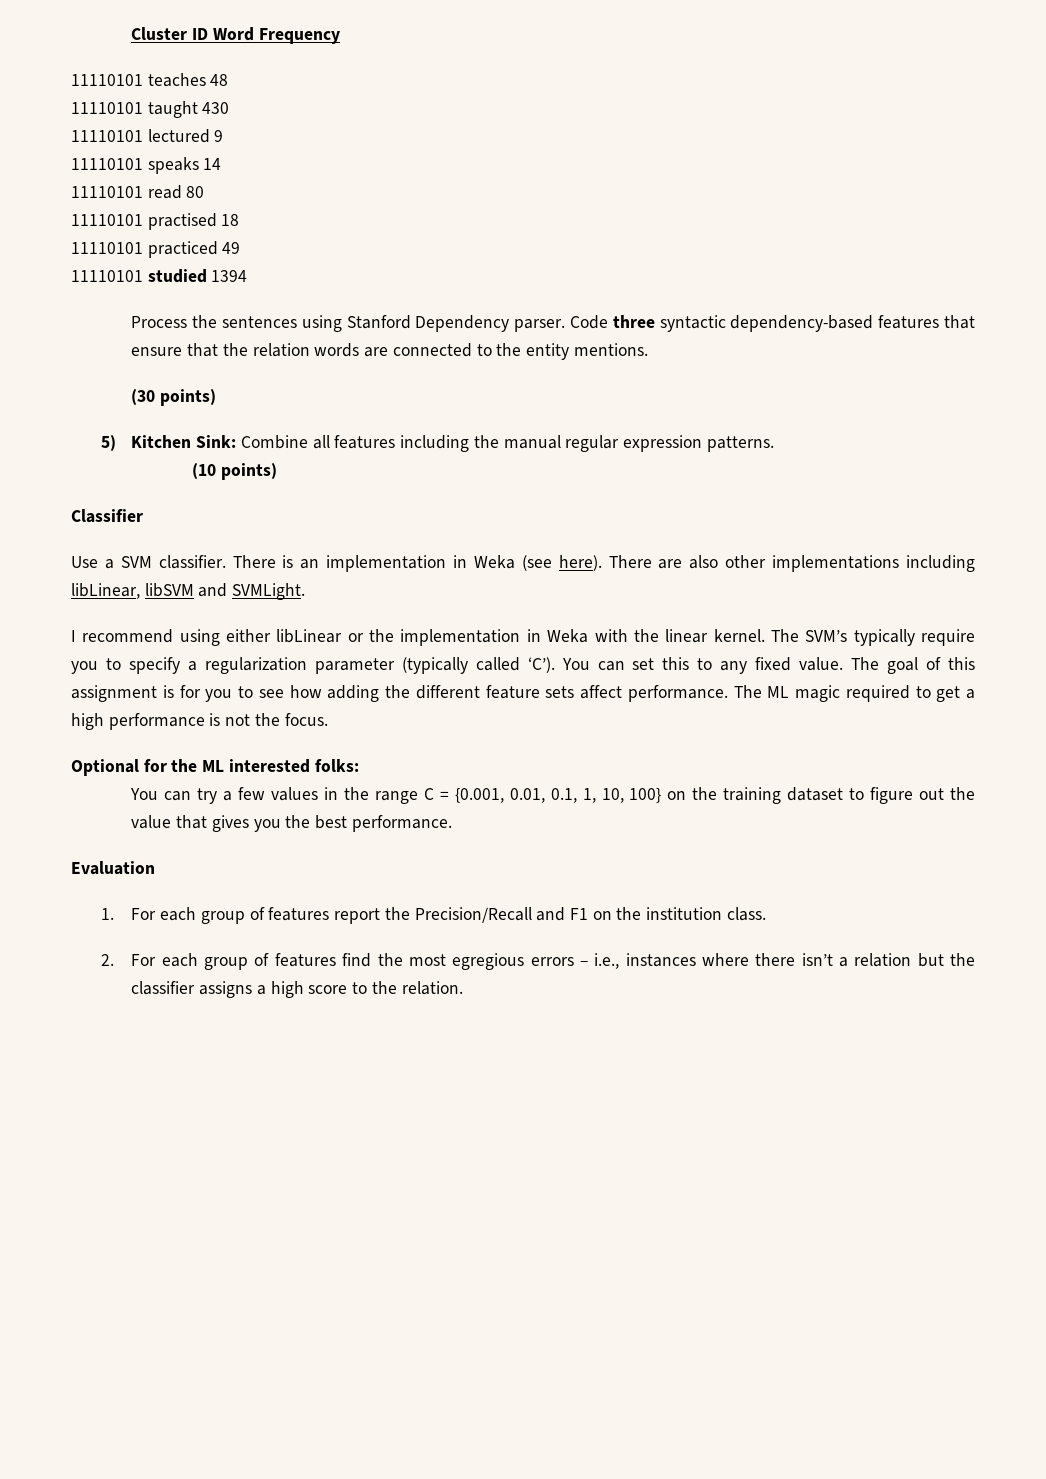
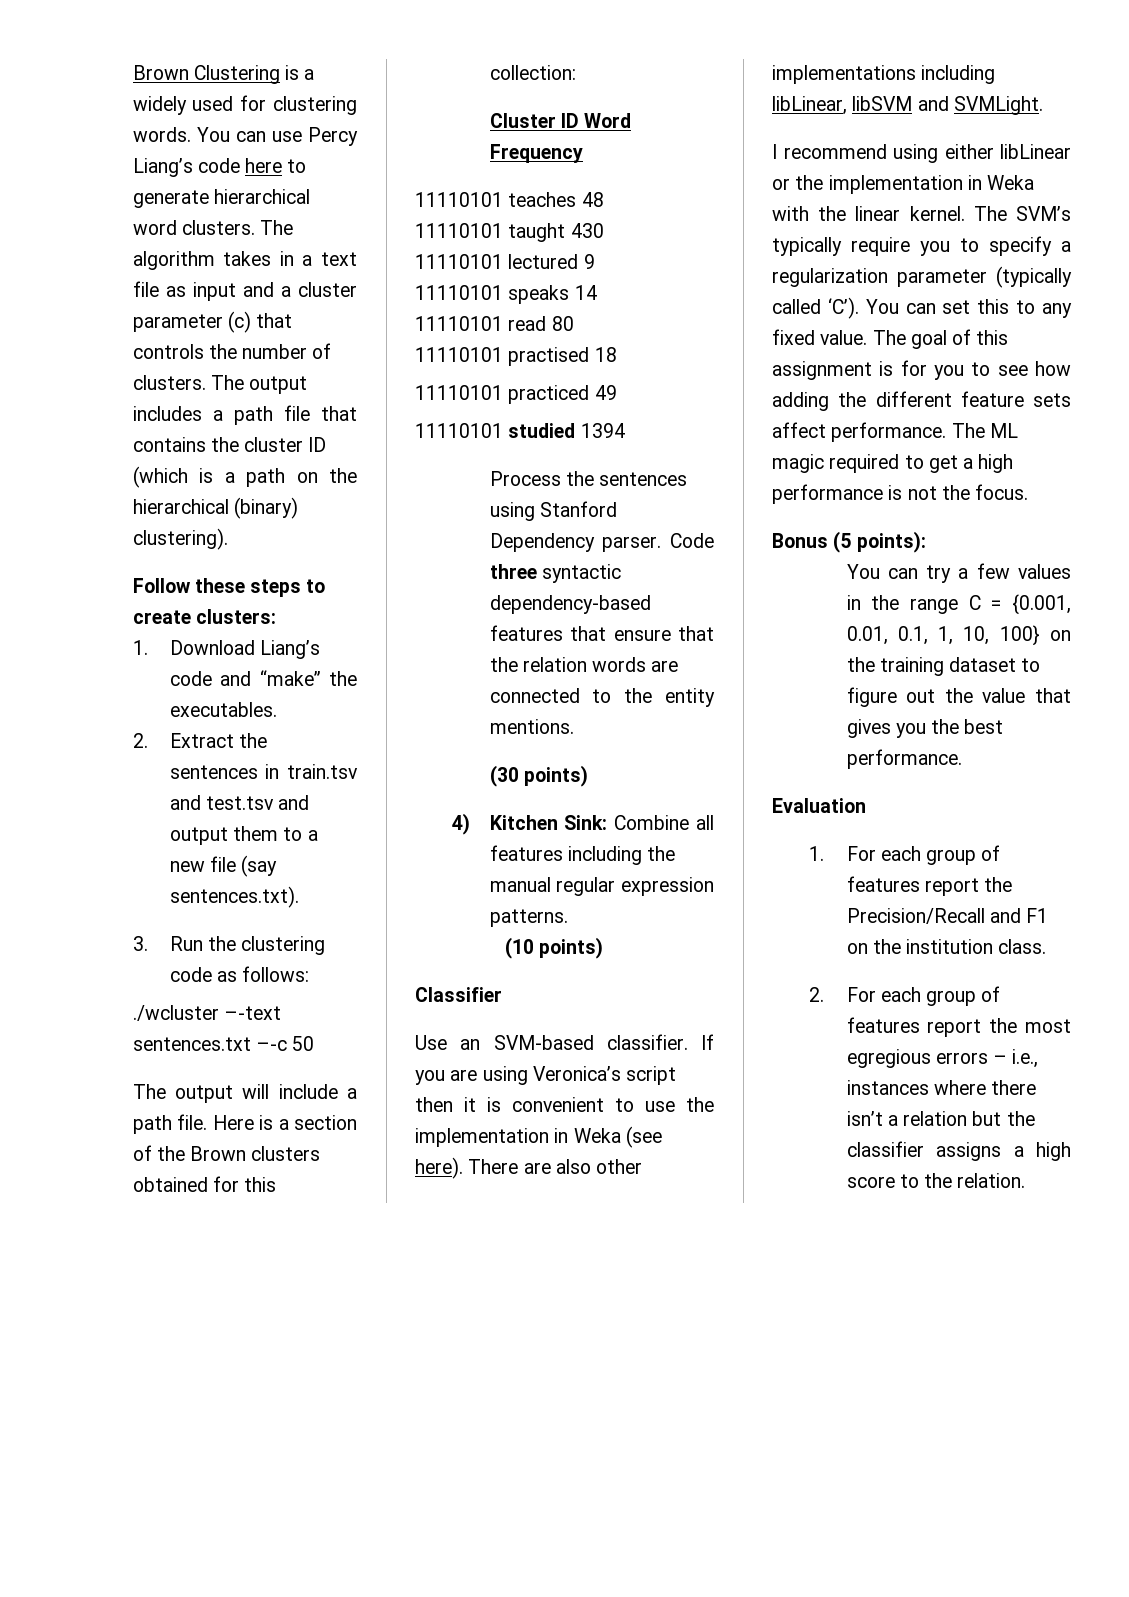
+ Brown Clustering is a widely used for clustering words. You can use Percy Liang’s code here to generate hierarchical word clusters. The algorithm takes in a text file as input and a cluster parameter (c) that controls the number of clusters. The output includes a path file that contains the cluster ID (which is a path on the hierarchical (binary) clustering).
+ Follow these steps to create clusters:
+ 1. Download Liang’s code and “make” the executables.
+ 2. Extract the sentences in train.tsv and test.tsv and output them to a new file (say sentences.txt).
+ 3. Run the clustering code as follows:
+ ./wcluster –-text sentences.txt –-c 50
+ The output will include a path file. Here is a section of the Brown clusters obtained for this collection:
- 5) Kitchen Sink: Combine all features including the manual regular expression patterns.
+ 4) Kitchen Sink: Combine all features including the manual regular expression patterns.
- Use a SVM classifier. There is an implementation in Weka (see here).
+ Use an SVM-based classifier. If you are using Veronica’s script then it is convenient to use the implementation in Weka (see here).
- Optional for the ML interested folks:
+ Bonus (5 points):
- 2. For each group of features find the most egregious errors – i.e., instances where there isn’t a relation but the classifier assigns a high score to the relation.
+ 2. For each group of features report the most egregious errors – i.e., instances where there isn’t a relation but the classifier assigns a high score to the relation.

